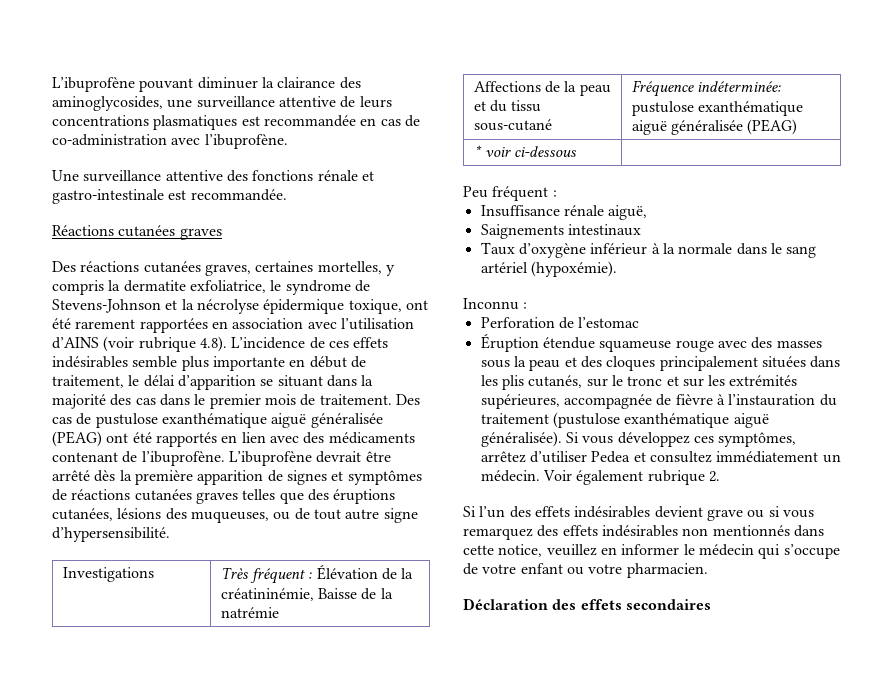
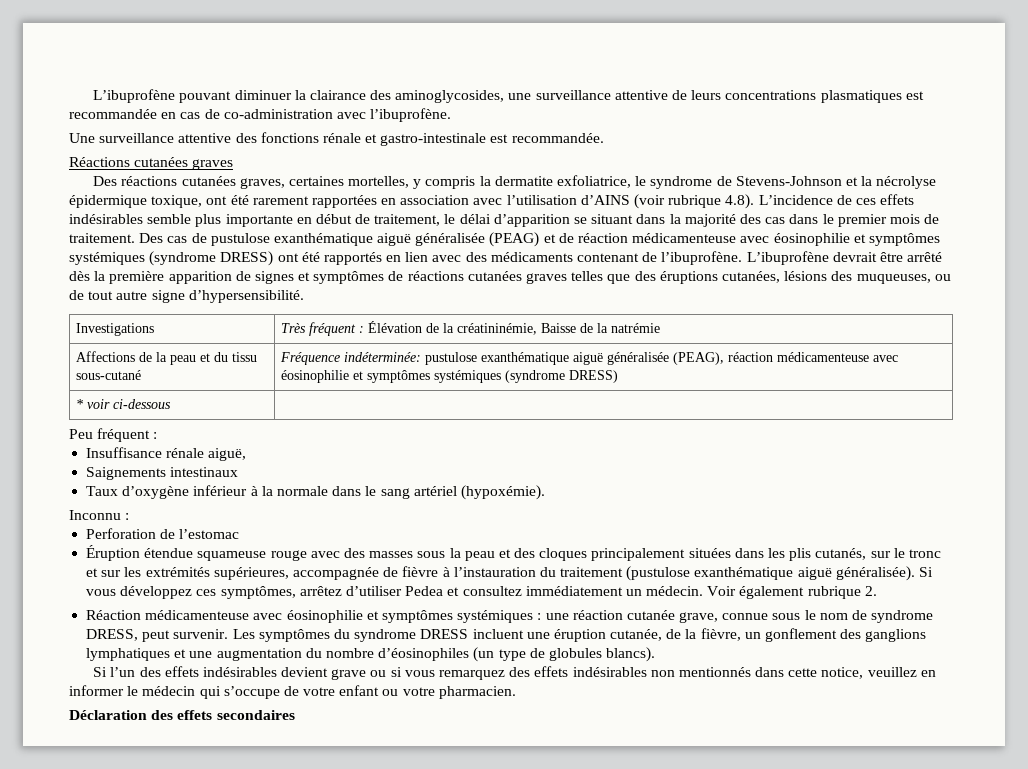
- Des cas de pustulose exanthématique aiguë généralisée (PEAG) ont été rapportés en lien avec des médicaments contenant de l’ibuprofène.
+ Des cas de pustulose exanthématique aiguë généralisée (PEAG) et de réaction médicamenteuse avec éosinophilie et symptômes systémiques (syndrome DRESS) ont été rapportés en lien avec des médicaments contenant de l’ibuprofène.
- Affections de la peau et du tissu sous-cutané | Fréquence indéterminée: pustulose exanthématique aiguë généralisée (PEAG)
+ Affections de la peau et du tissu sous-cutané | Fréquence indéterminée: pustulose exanthématique aiguë généralisée (PEAG), réaction médicamenteuse avec éosinophilie et symptômes systémiques (syndrome DRESS)
+ Réaction médicamenteuse avec éosinophilie et symptômes systémiques : une réaction cutanée grave, connue sous le nom de syndrome DRESS, peut survenir. Les symptômes du syndrome DRESS incluent une éruption cutanée, de la fièvre, un gonflement des ganglions lymphatiques et une augmentation du nombre d’éosinophiles (un type de globules blancs).

